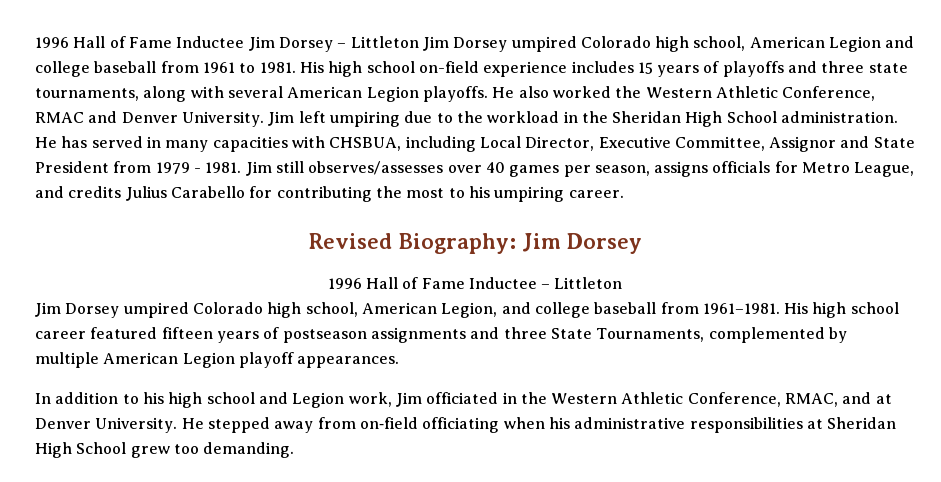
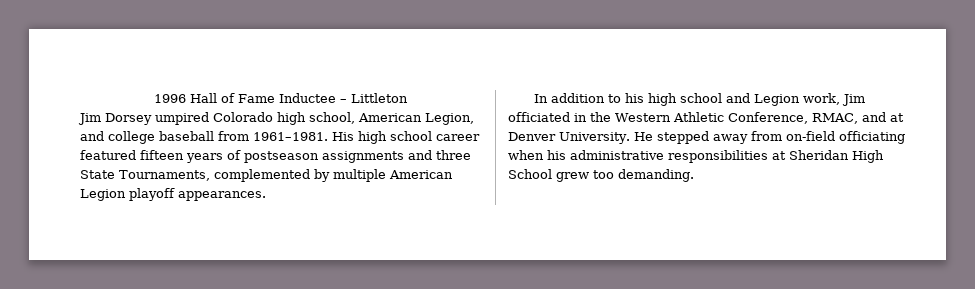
- 1996 Hall of Fame Inductee Jim Dorsey – Littleton Jim Dorsey umpired Colorado high school, American Legion and college baseball from 1961 to 1981. His high school on-field experience includes 15 years of playoffs and three state tournaments, along with several American Legion playoffs. He also worked the Western Athletic Conference, RMAC and Denver University. Jim left umpiring due to the workload in the Sheridan High School administration. He has served in many capacities with CHSBUA, including Local Director, Executive Committee, Assignor and State President from 1979 - 1981. Jim still observes/assesses over 40 games per season, assigns officials for Metro League, and credits Julius Carabello for contributing the most to his umpiring career.
- Revised Biography: Jim Dorsey

